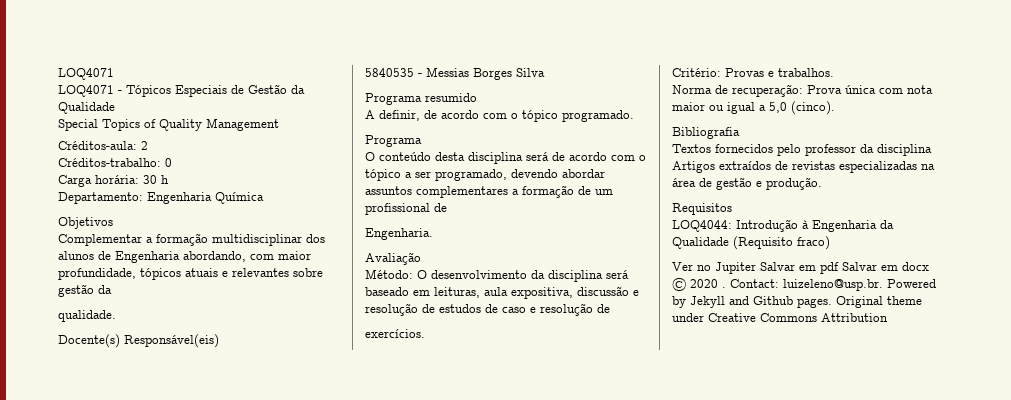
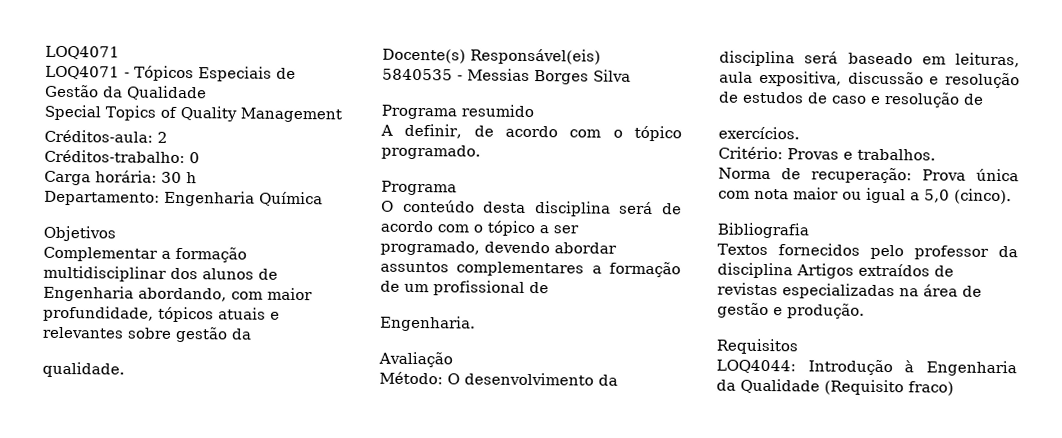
- Ver no Jupiter Salvar em pdf Salvar em docx
- © 2020 . Contact: luizeleno@usp.br. Powered by Jekyll and Github pages. Original theme under Creative Commons Attribution

